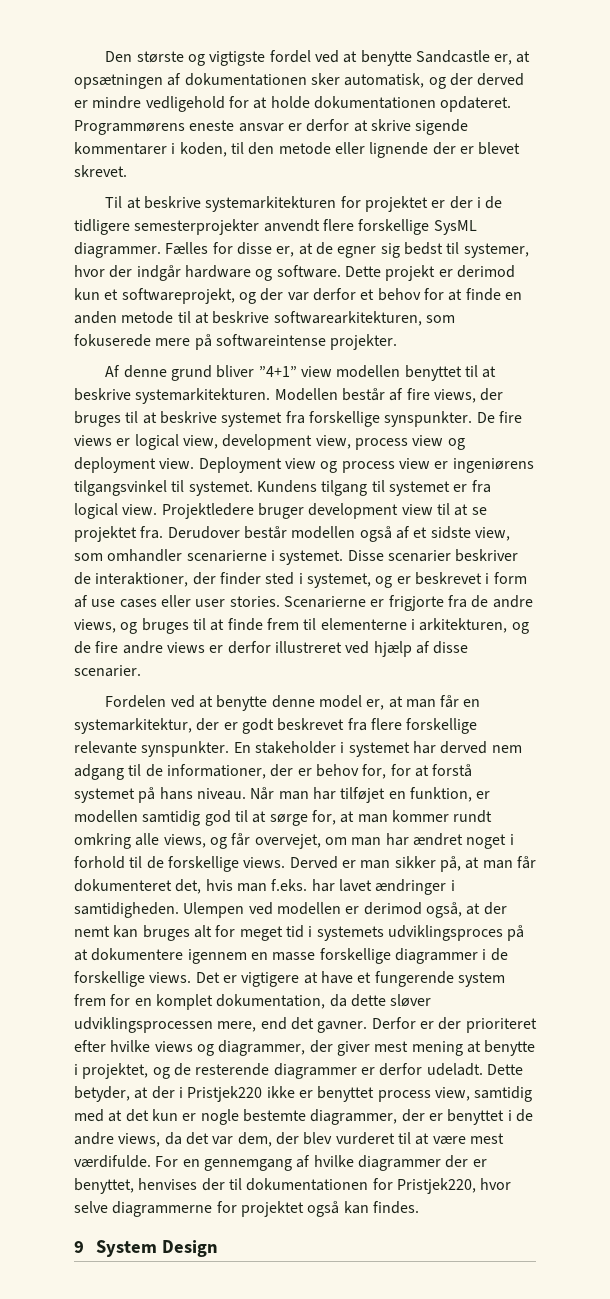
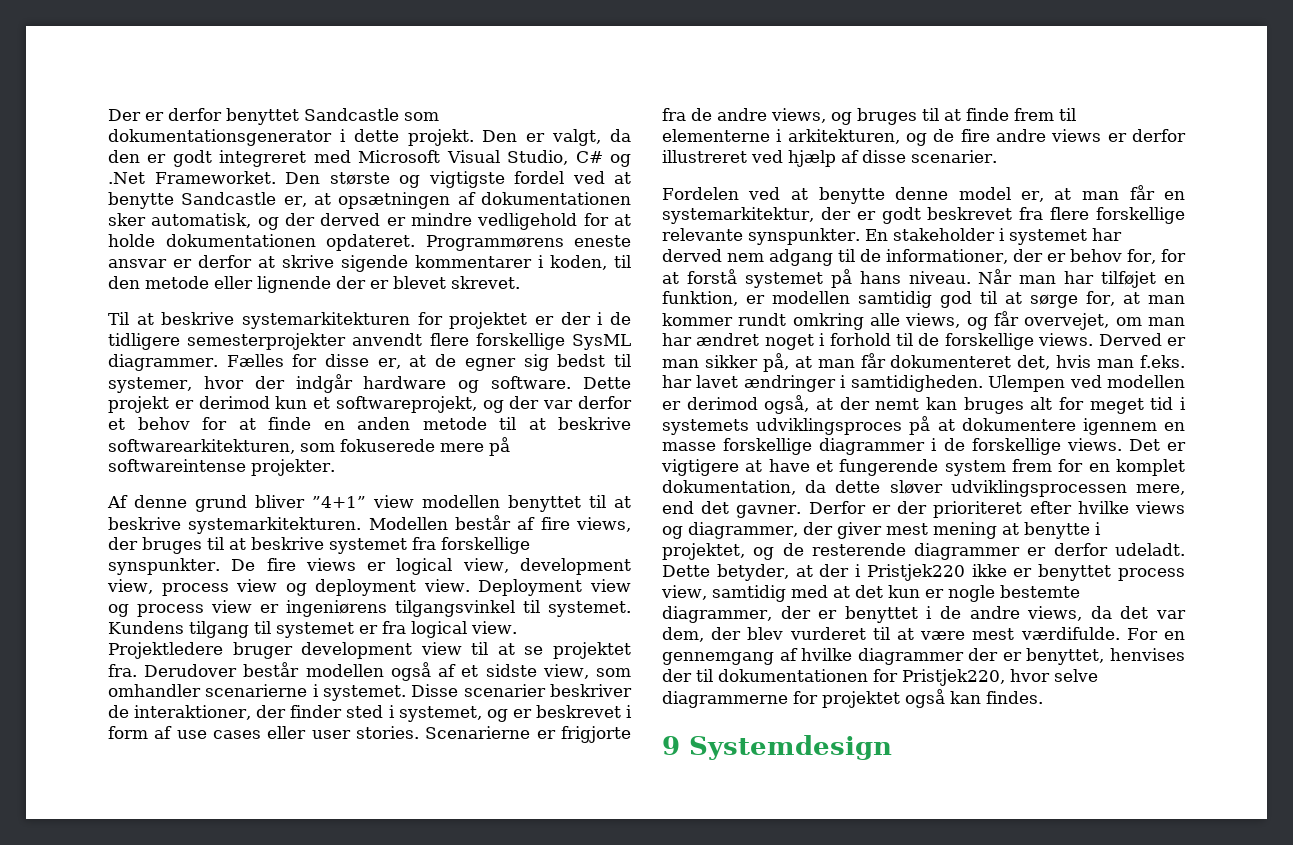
+ Der er derfor benyttet Sandcastle som dokumentationsgenerator i dette projekt. Den er valgt, da den er godt integreret med Microsoft Visual Studio, C# og .Net Frameworket.
- 9 System Design
+ 9 Systemdesign

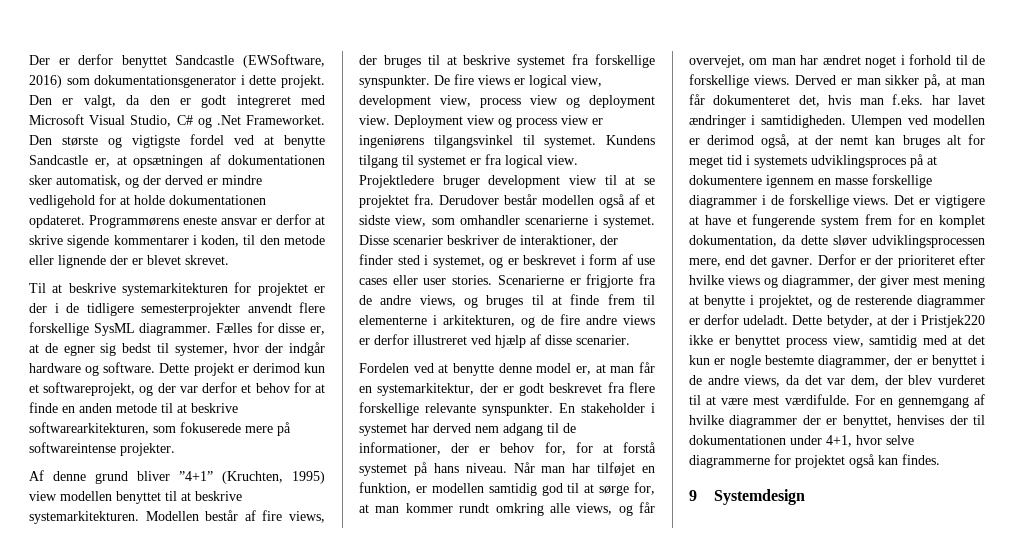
- Der er derfor benyttet Sandcastle som dokumentationsgenerator i dette projekt.
+ Der er derfor benyttet Sandcastle (EWSoftware, 2016) som dokumentationsgenerator i dette projekt.
- Af denne grund bliver ”4+1” view modellen benyttet til at beskrive systemarkitekturen.
+ Af denne grund bliver ”4+1” (Kruchten, 1995) view modellen benyttet til at beskrive systemarkitekturen.
- For en gennemgang af hvilke diagrammer der er benyttet, henvises der til dokumentationen for Pristjek220, hvor selve diagrammerne for projektet også kan findes.
+ For en gennemgang af hvilke diagrammer der er benyttet, henvises der til dokumentationen under 4+1, hvor selve diagrammerne for projektet også kan findes.

